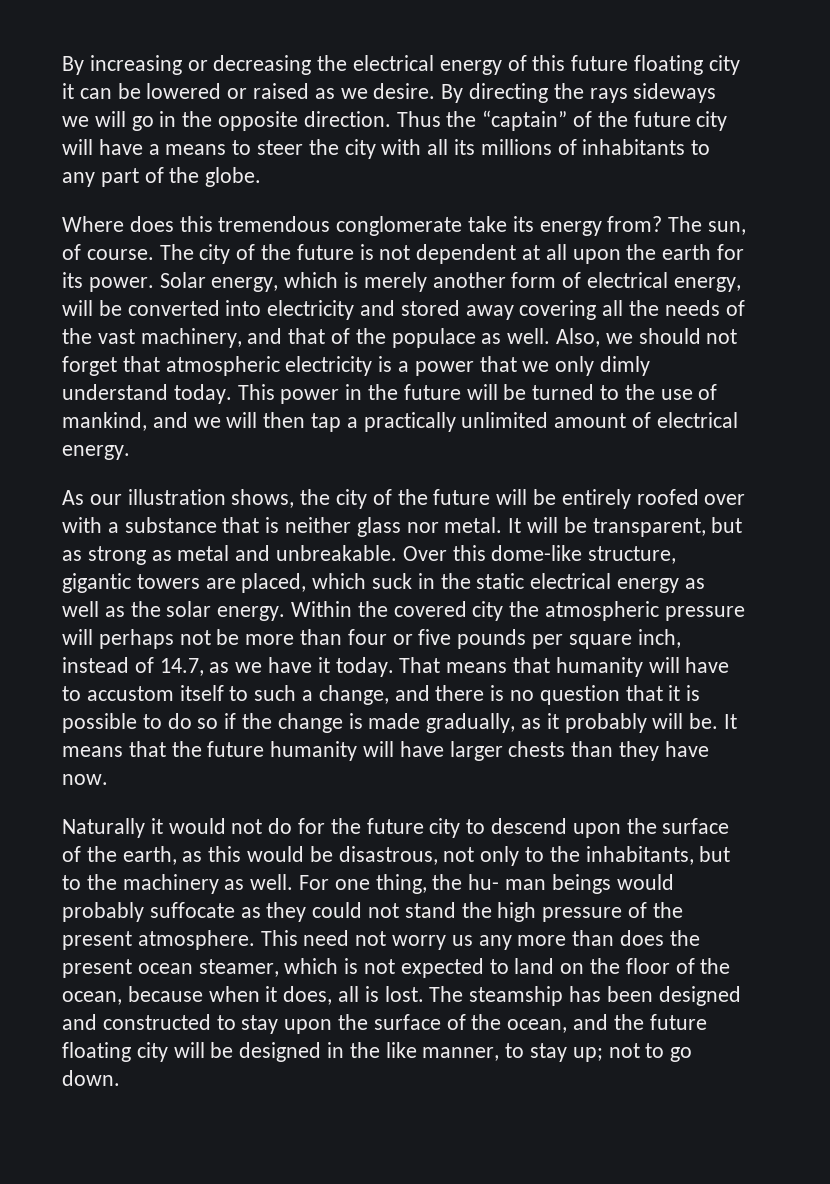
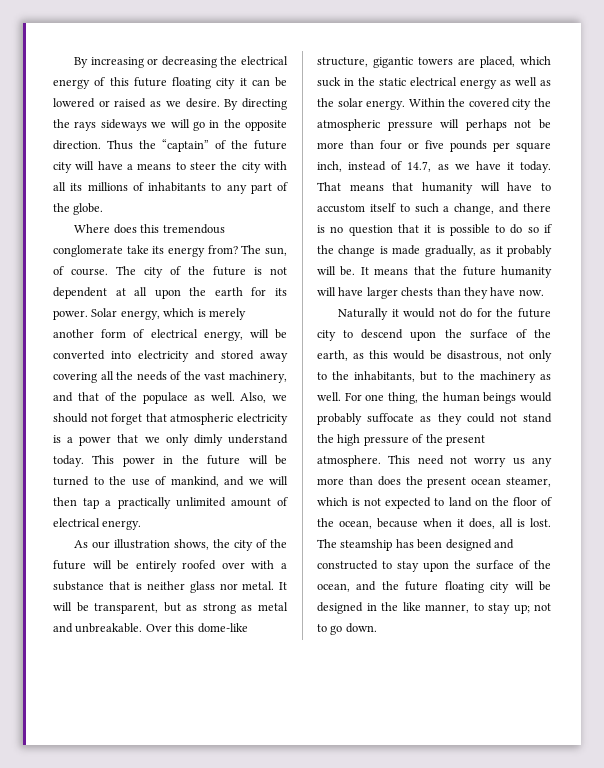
- For one thing, the hu- man beings would probably suffocate as they could not stand the high pressure of the present atmosphere.
+ For one thing, the human beings would probably suffocate as they could not stand the high pressure of the present atmosphere.

